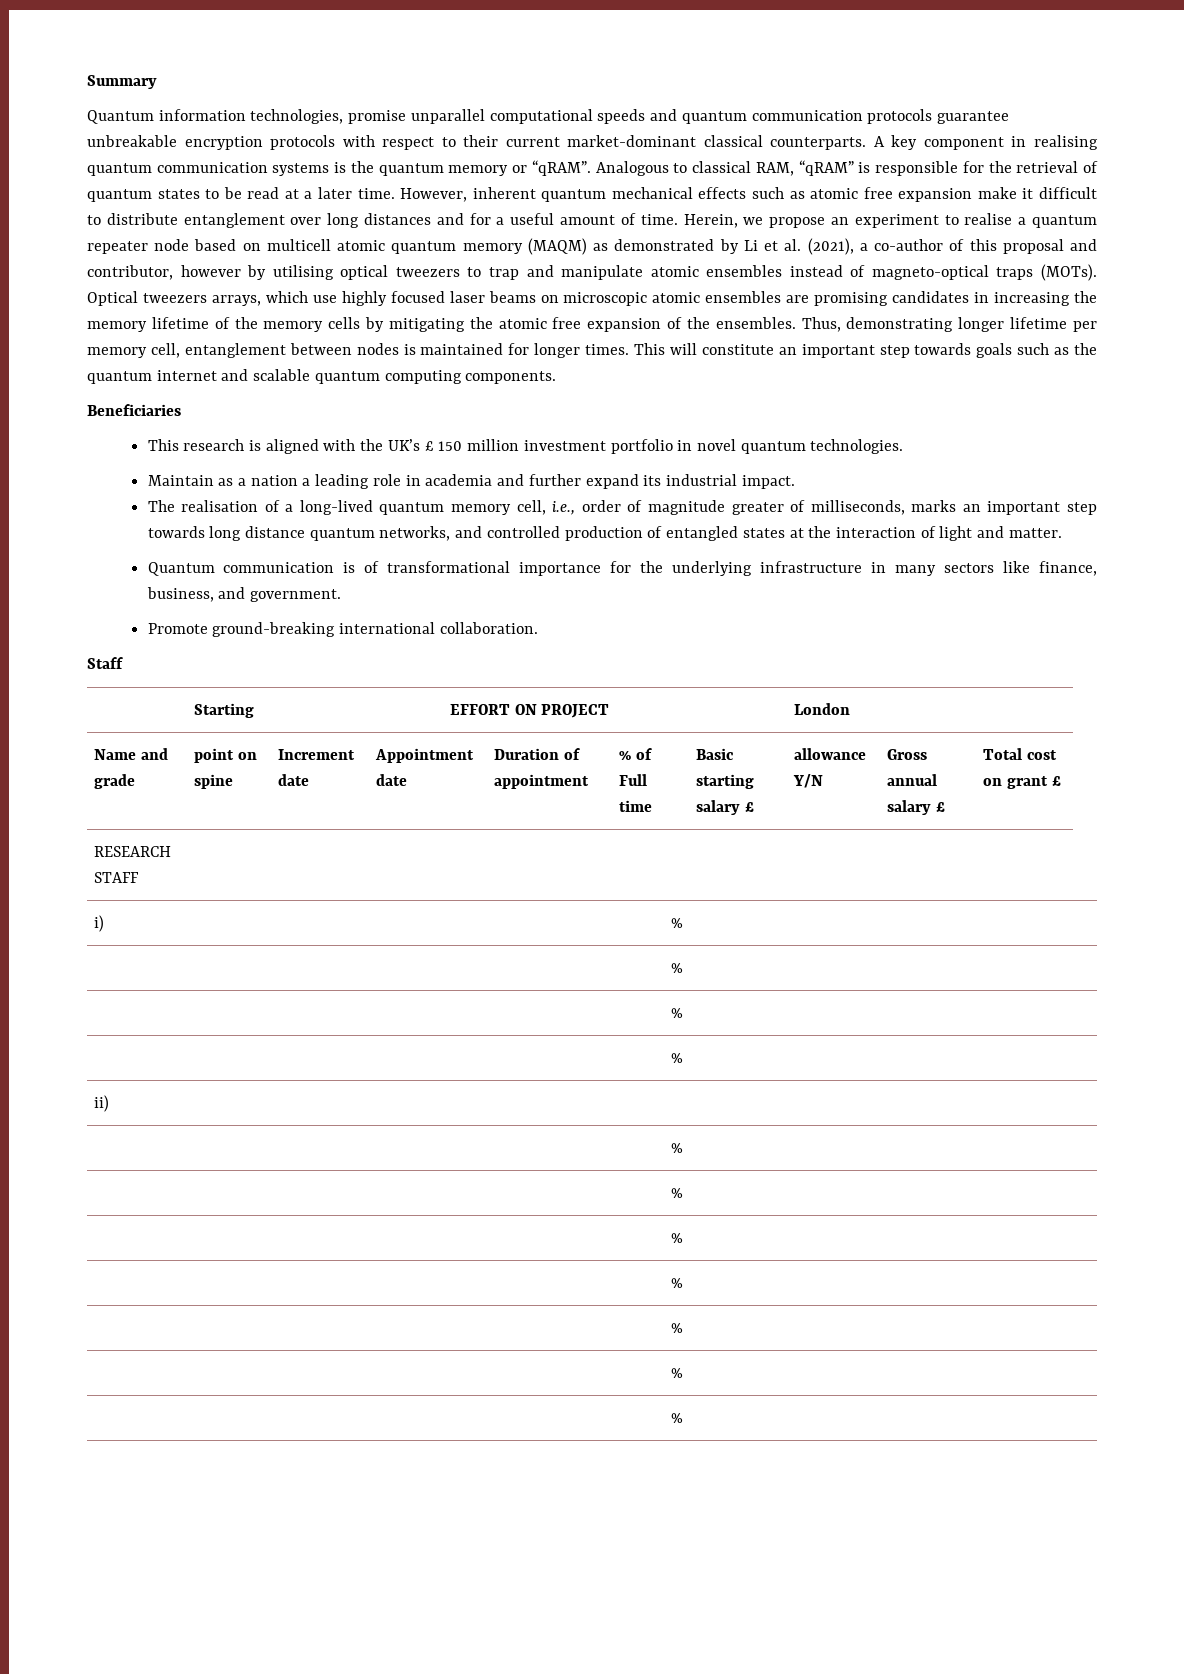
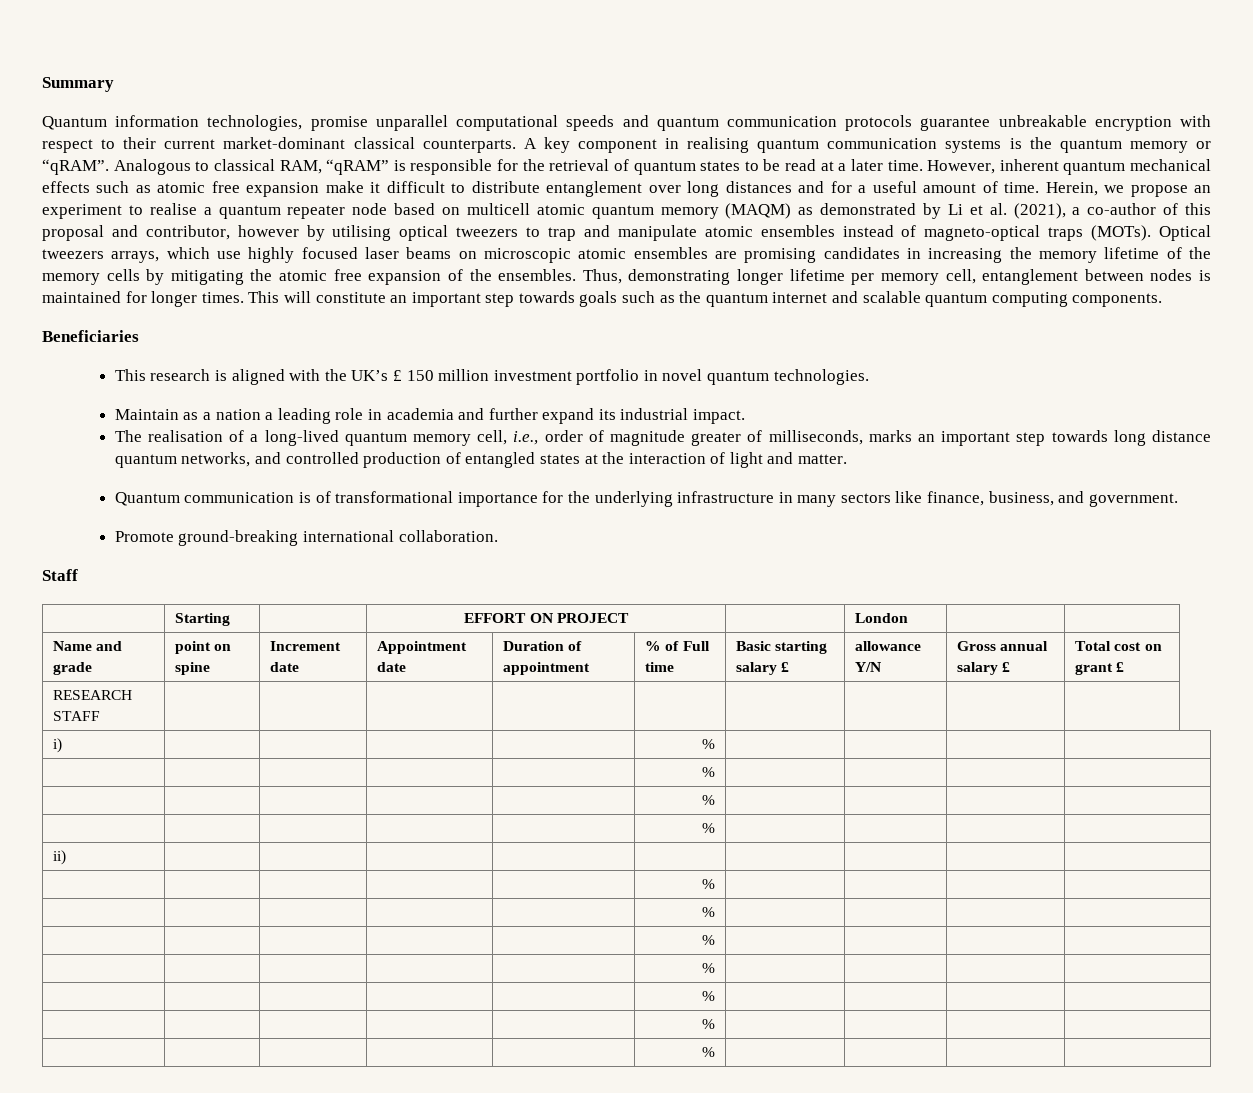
- Quantum information technologies, promise unparallel computational speeds and quantum communication protocols guarantee unbreakable encryption protocols with respect to their current market-dominant classical counterparts.
+ Quantum information technologies, promise unparallel computational speeds and quantum communication protocols guarantee unbreakable encryption with respect to their current market-dominant classical counterparts.

